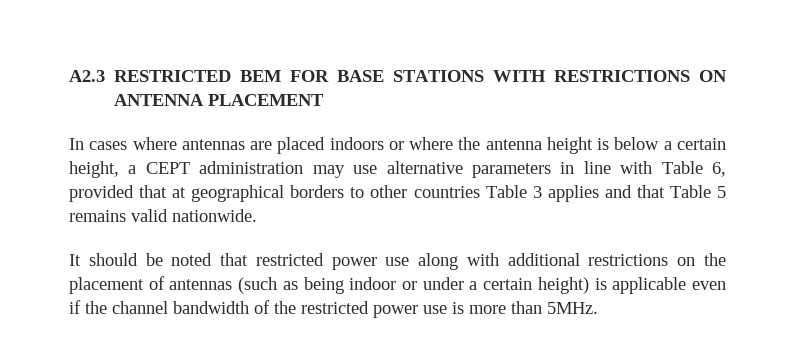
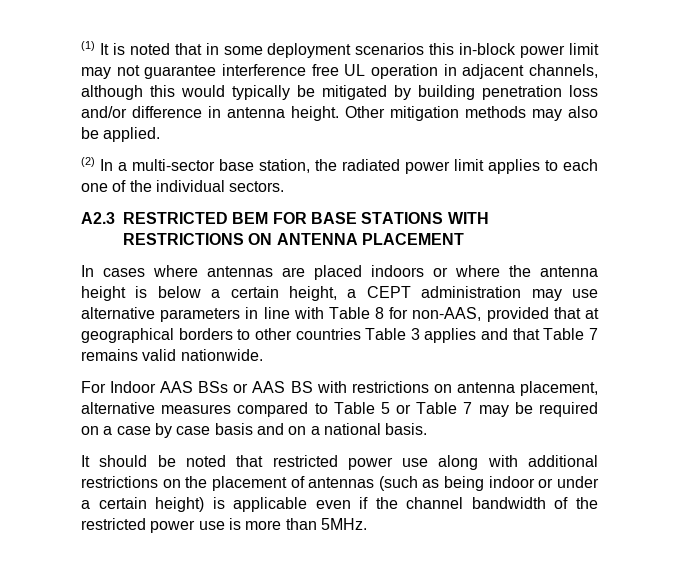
+ (1) It is noted that in some deployment scenarios this in-block power limit may not guarantee interference free UL operation in adjacent channels, although this would typically be mitigated by building penetration loss and/or difference in antenna height. Other mitigation methods may also be applied.
+ (2) In a multi-sector base station, the radiated power limit applies to each one of the individual sectors.
- In cases where antennas are placed indoors or where the antenna height is below a certain height, a CEPT administration may use alternative parameters in line with Table 6, provided that at geographical borders to other countries Table 3 applies and that Table 5 remains valid nationwide.
+ In cases where antennas are placed indoors or where the antenna height is below a certain height, a CEPT administration may use alternative parameters in line with Table 8 for non-AAS, provided that at geographical borders to other countries Table 3 applies and that Table 7 remains valid nationwide.
+ For Indoor AAS BSs or AAS BS with restrictions on antenna placement, alternative measures compared to Table 5 or Table 7 may be required on a case by case basis and on a national basis.

